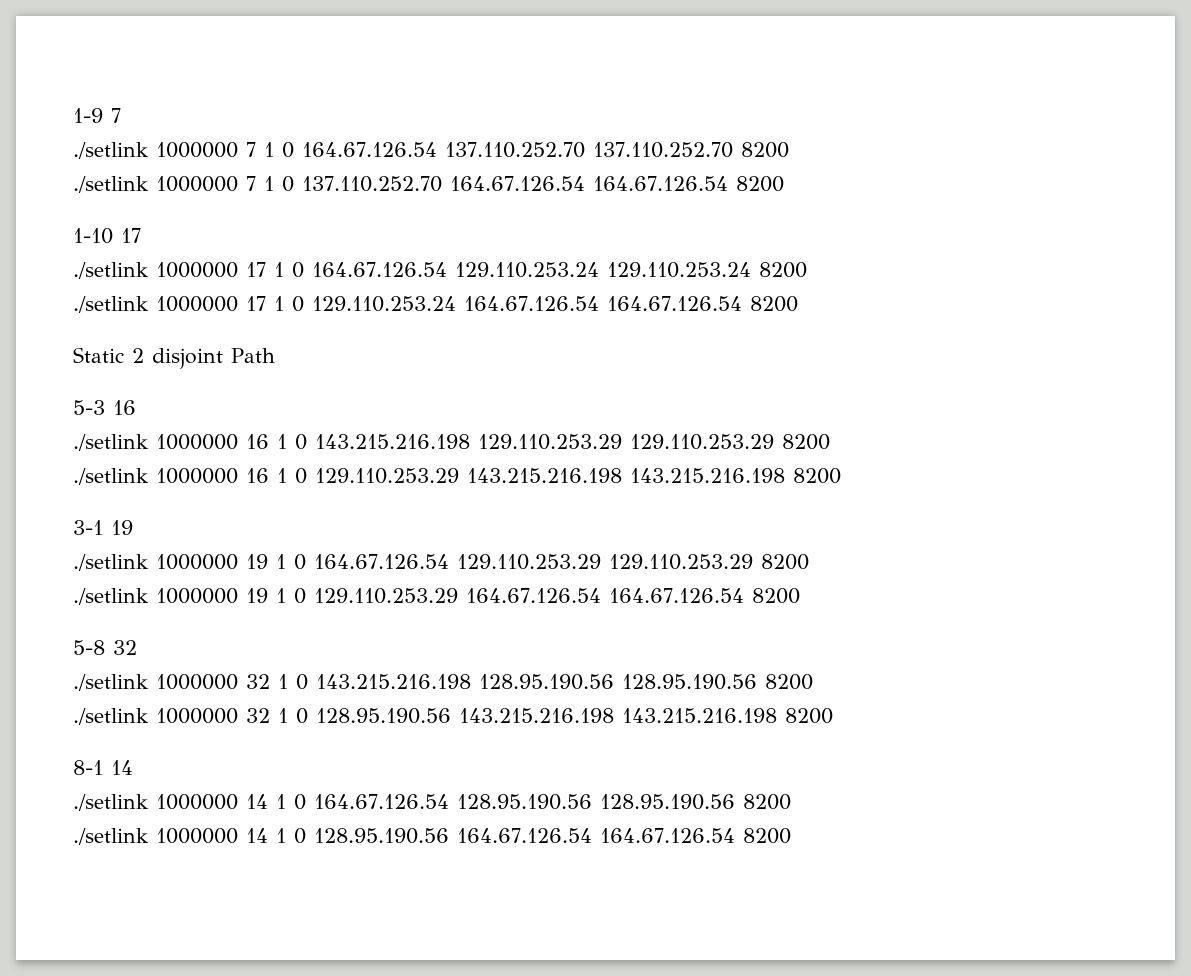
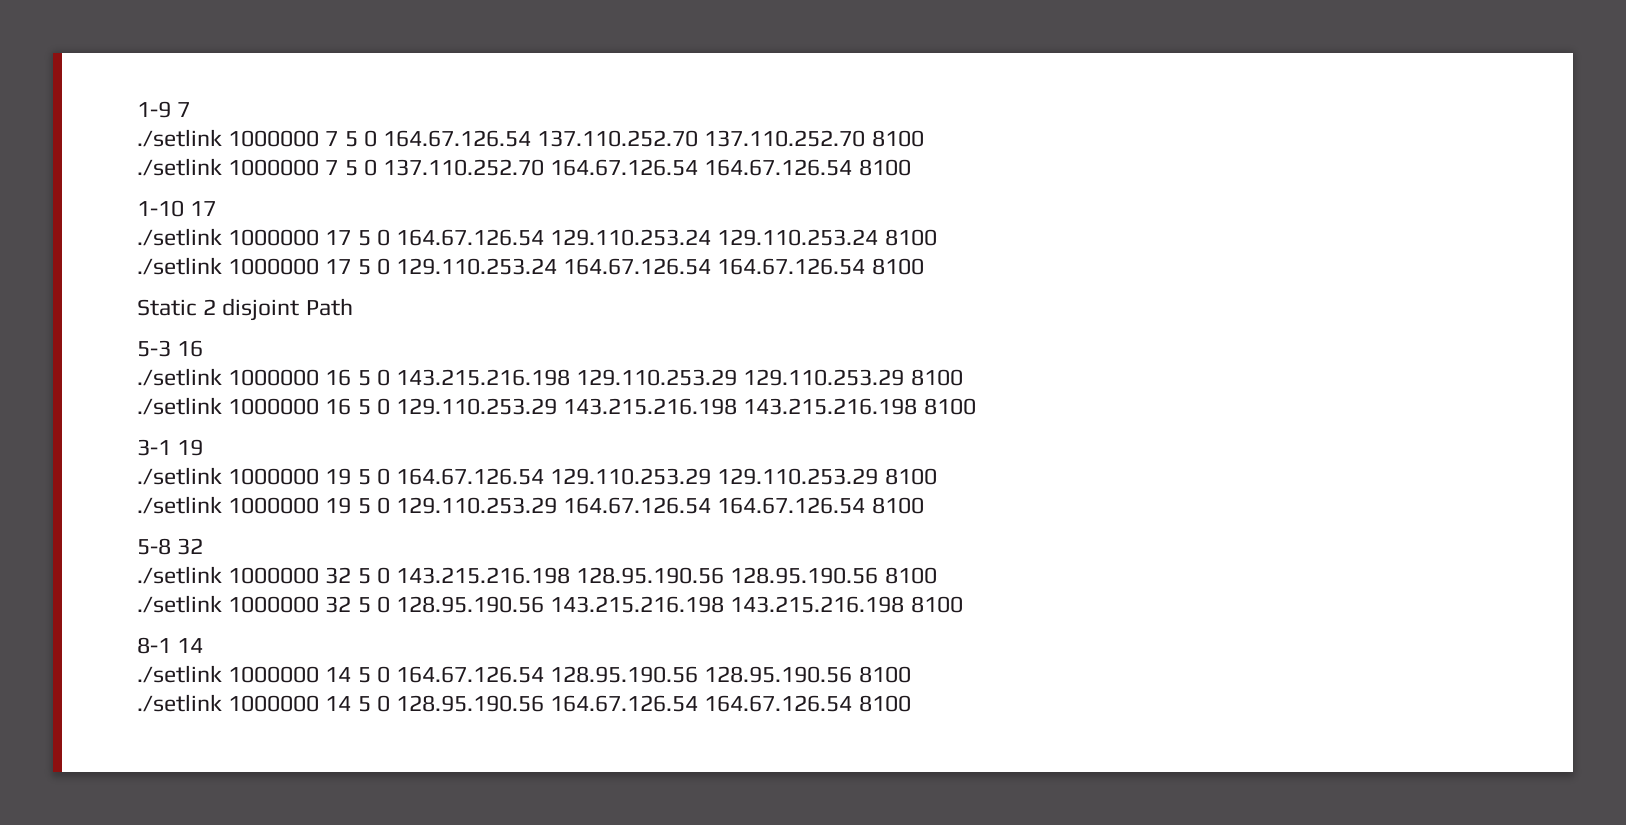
- ./setlink 1000000 7 1 0 164.67.126.54 137.110.252.70 137.110.252.70 8200
- ./setlink 1000000 7 1 0 137.110.252.70 164.67.126.54 164.67.126.54 8200
+ ./setlink 1000000 7 5 0 164.67.126.54 137.110.252.70 137.110.252.70 8100
+ ./setlink 1000000 7 5 0 137.110.252.70 164.67.126.54 164.67.126.54 8100
- ./setlink 1000000 17 1 0 164.67.126.54 129.110.253.24 129.110.253.24 8200
- ./setlink 1000000 17 1 0 129.110.253.24 164.67.126.54 164.67.126.54 8200
+ ./setlink 1000000 17 5 0 164.67.126.54 129.110.253.24 129.110.253.24 8100
+ ./setlink 1000000 17 5 0 129.110.253.24 164.67.126.54 164.67.126.54 8100
- ./setlink 1000000 16 1 0 143.215.216.198 129.110.253.29 129.110.253.29 8200
- ./setlink 1000000 16 1 0 129.110.253.29 143.215.216.198 143.215.216.198 8200
+ ./setlink 1000000 16 5 0 143.215.216.198 129.110.253.29 129.110.253.29 8100
+ ./setlink 1000000 16 5 0 129.110.253.29 143.215.216.198 143.215.216.198 8100
- ./setlink 1000000 19 1 0 164.67.126.54 129.110.253.29 129.110.253.29 8200
- ./setlink 1000000 19 1 0 129.110.253.29 164.67.126.54 164.67.126.54 8200
+ ./setlink 1000000 19 5 0 164.67.126.54 129.110.253.29 129.110.253.29 8100
+ ./setlink 1000000 19 5 0 129.110.253.29 164.67.126.54 164.67.126.54 8100
- ./setlink 1000000 32 1 0 143.215.216.198 128.95.190.56 128.95.190.56 8200
- ./setlink 1000000 32 1 0 128.95.190.56 143.215.216.198 143.215.216.198 8200
+ ./setlink 1000000 32 5 0 143.215.216.198 128.95.190.56 128.95.190.56 8100
+ ./setlink 1000000 32 5 0 128.95.190.56 143.215.216.198 143.215.216.198 8100
- ./setlink 1000000 14 1 0 164.67.126.54 128.95.190.56 128.95.190.56 8200
- ./setlink 1000000 14 1 0 128.95.190.56 164.67.126.54 164.67.126.54 8200
+ ./setlink 1000000 14 5 0 164.67.126.54 128.95.190.56 128.95.190.56 8100
+ ./setlink 1000000 14 5 0 128.95.190.56 164.67.126.54 164.67.126.54 8100

